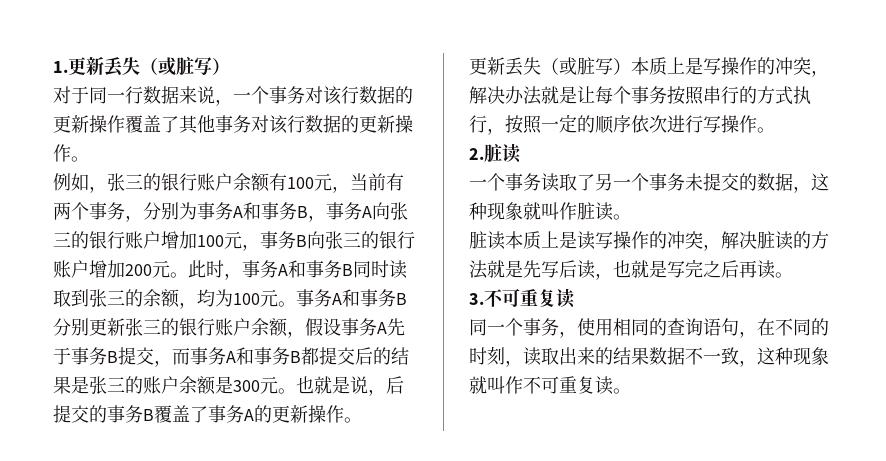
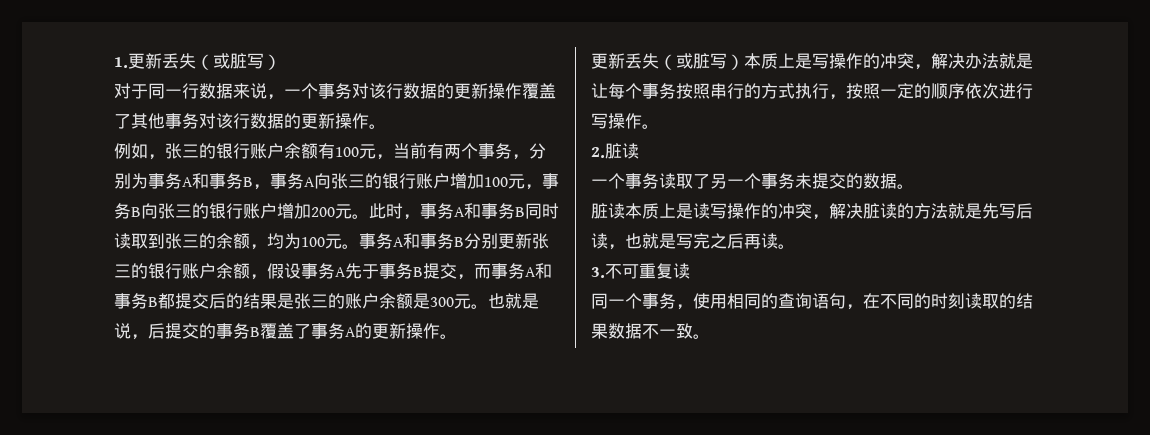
- 一个事务读取了另一个事务未提交的数据，这种现象就叫作脏读。
+ 一个事务读取了另一个事务未提交的数据。
- 同一个事务，使用相同的查询语句，在不同的时刻，读取出来的结果数据不一致，这种现象就叫作不可重复读。
+ 同一个事务，使用相同的查询语句，在不同的时刻读取的结果数据不一致。

